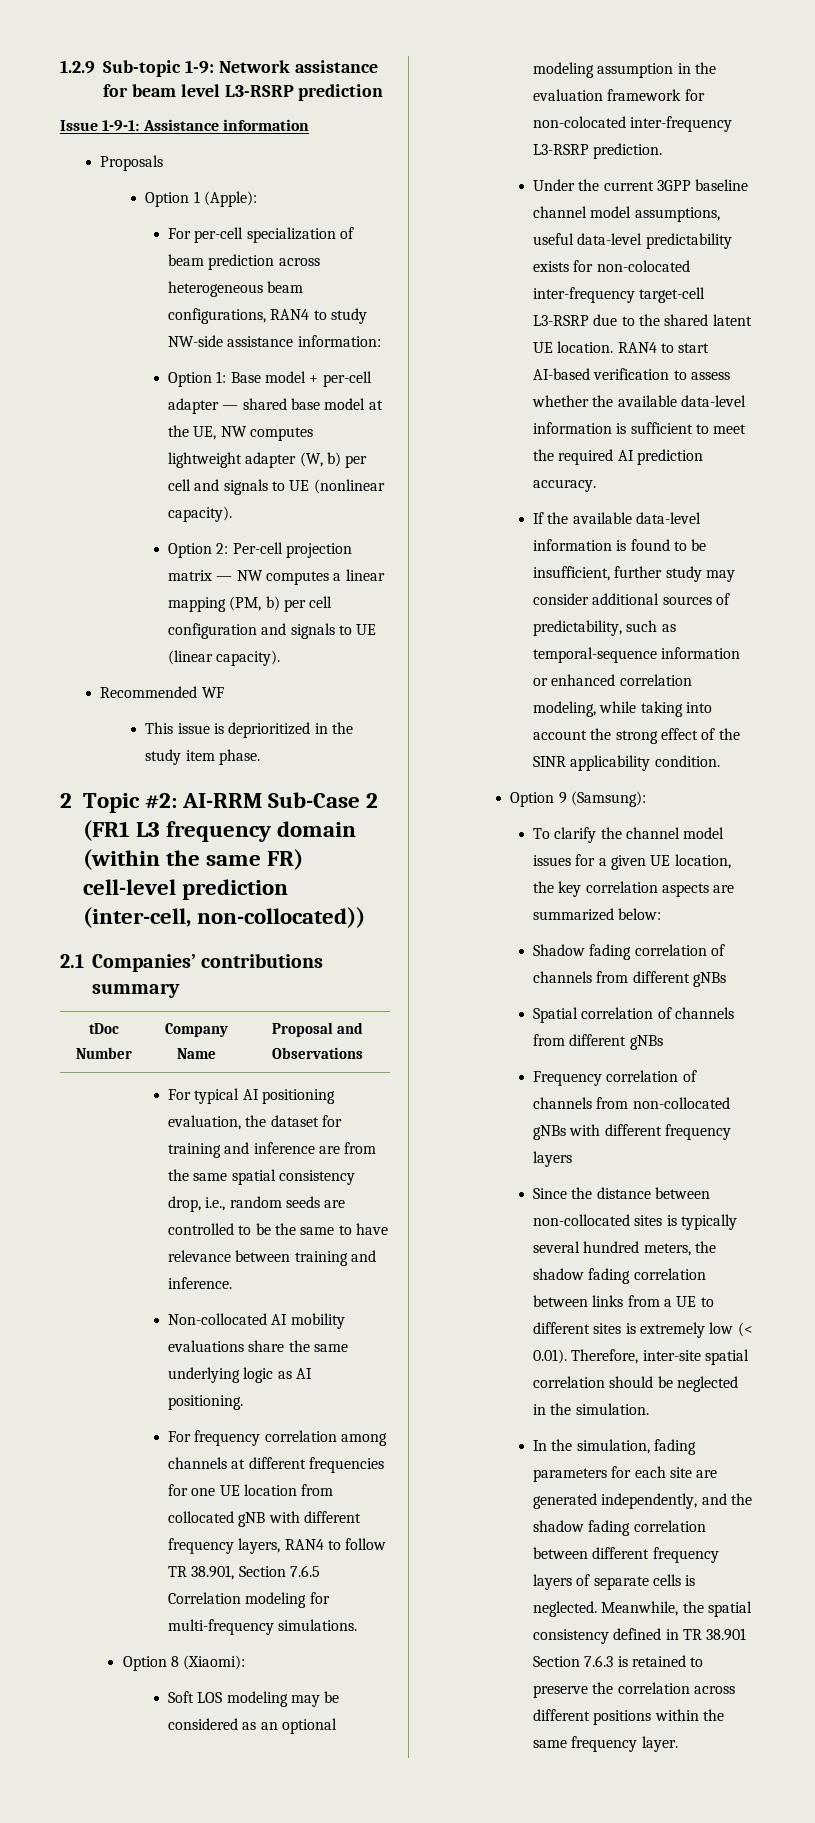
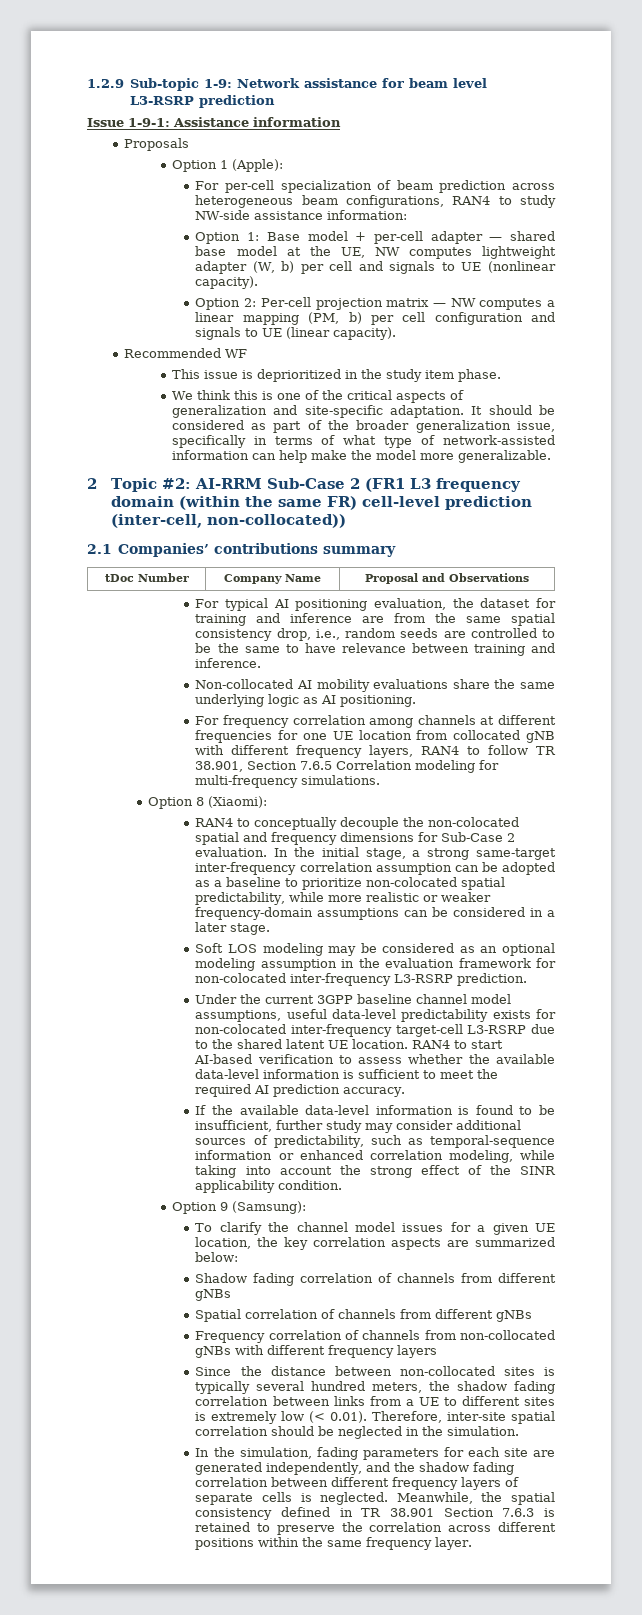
+ We think this is one of the critical aspects of generalization and site-specific adaptation. It should be considered as part of the broader generalization issue, specifically in terms of what type of network-assisted information can help make the model more generalizable.
+ RAN4 to conceptually decouple the non-colocated spatial and frequency dimensions for Sub-Case 2 evaluation. In the initial stage, a strong same-target inter-frequency correlation assumption can be adopted as a baseline to prioritize non-colocated spatial predictability, while more realistic or weaker frequency-domain assumptions can be considered in a later stage.

